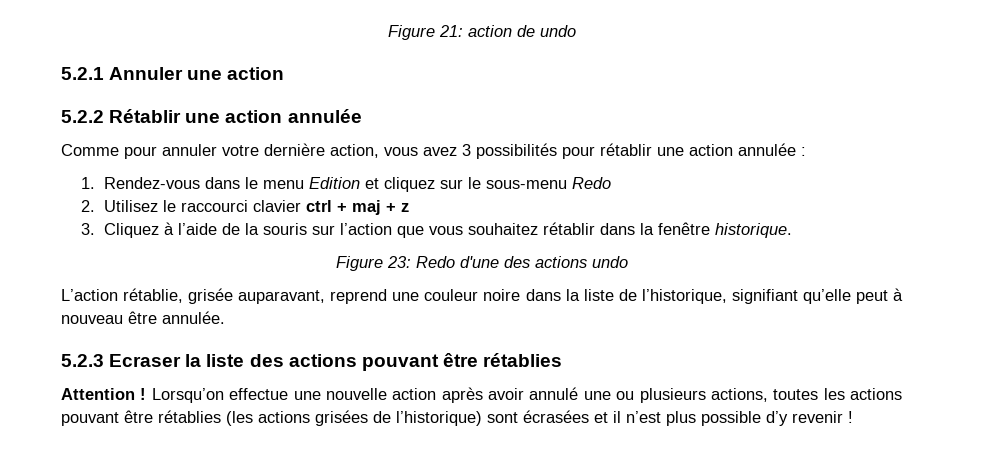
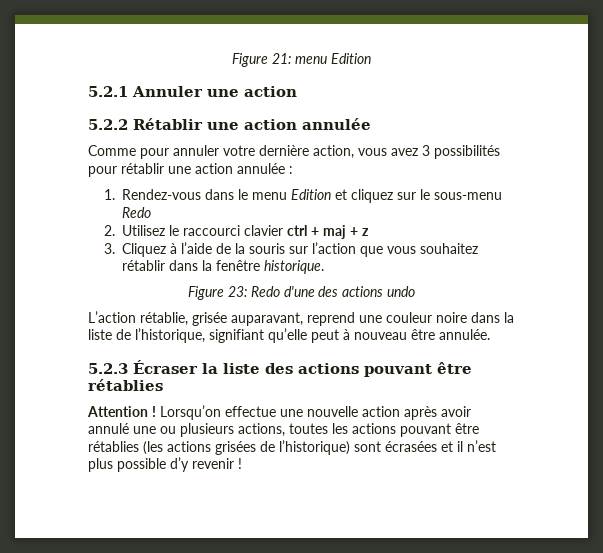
- Figure 21: action de undo
+ Figure 21: menu Edition
- 5.2.3 Ecraser la liste des actions pouvant être rétablies
+ 5.2.3 Écraser la liste des actions pouvant être rétablies

